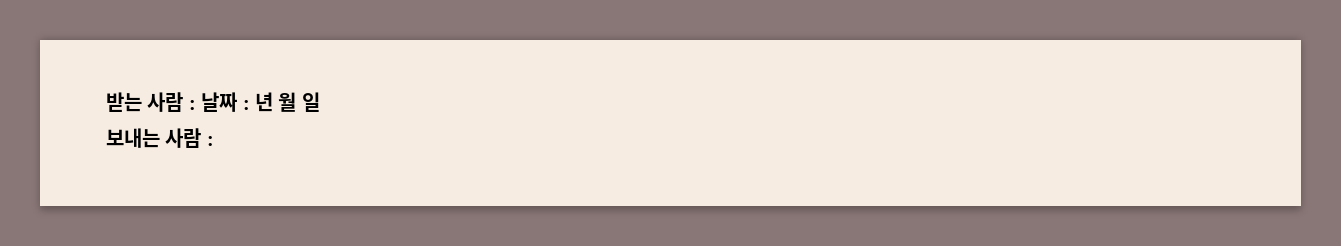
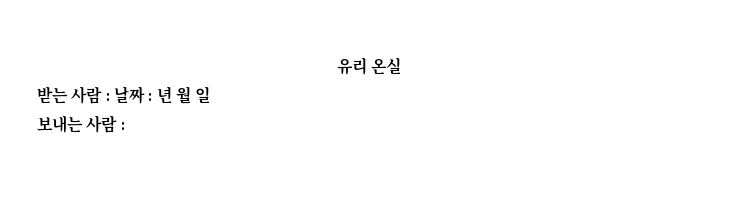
+ 유리 온실

